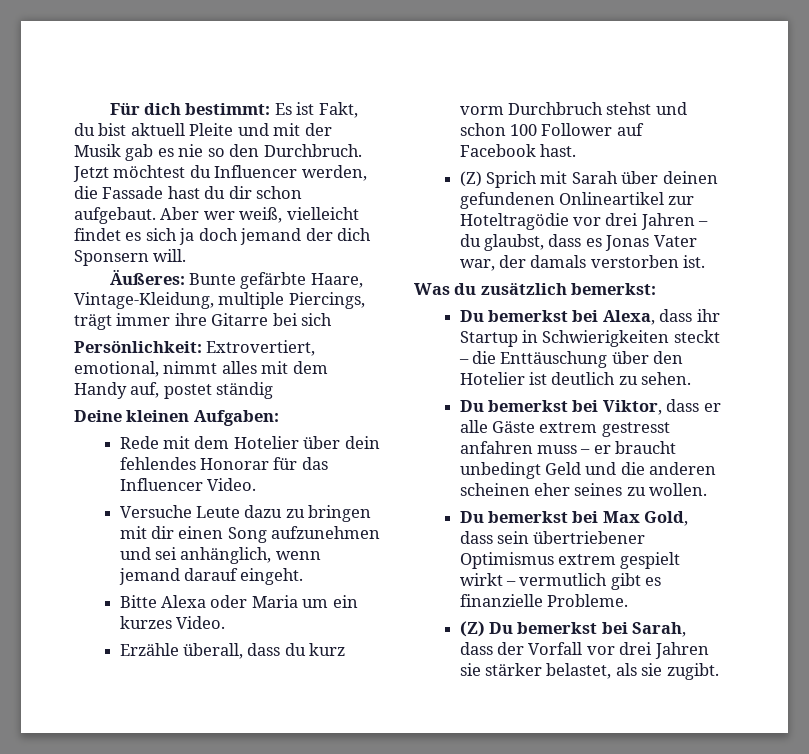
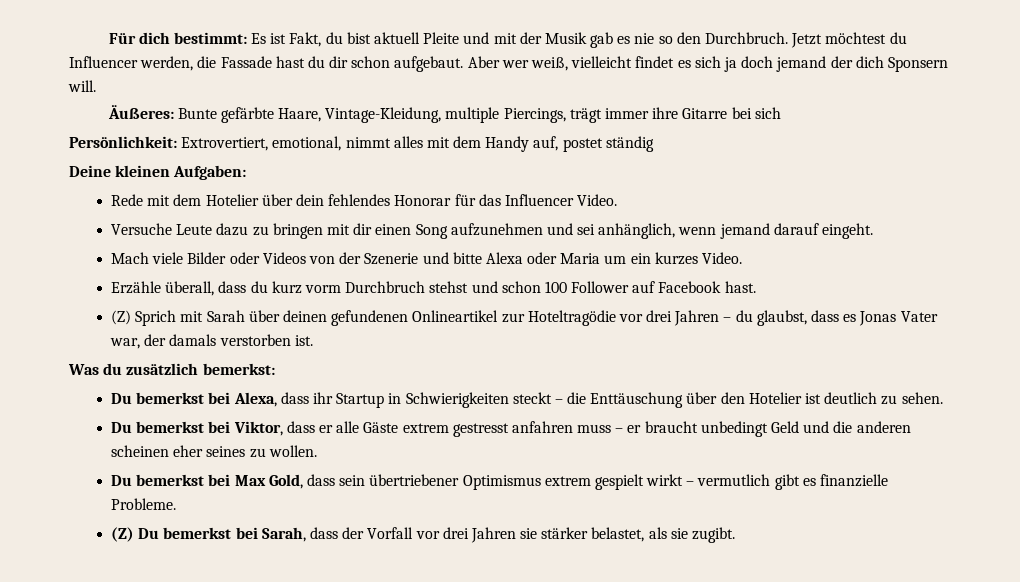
- Bitte Alexa oder Maria um ein kurzes Video.
+ Mach viele Bilder oder Videos von der Szenerie und bitte Alexa oder Maria um ein kurzes Video.

